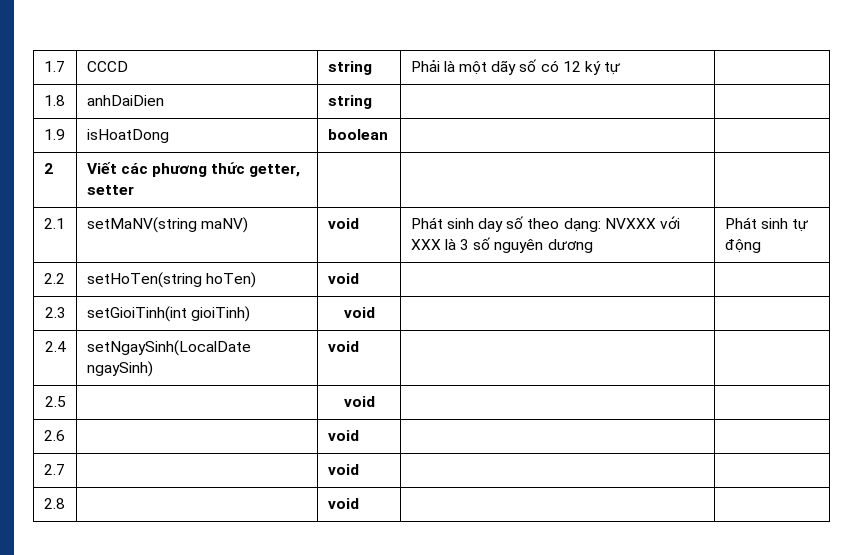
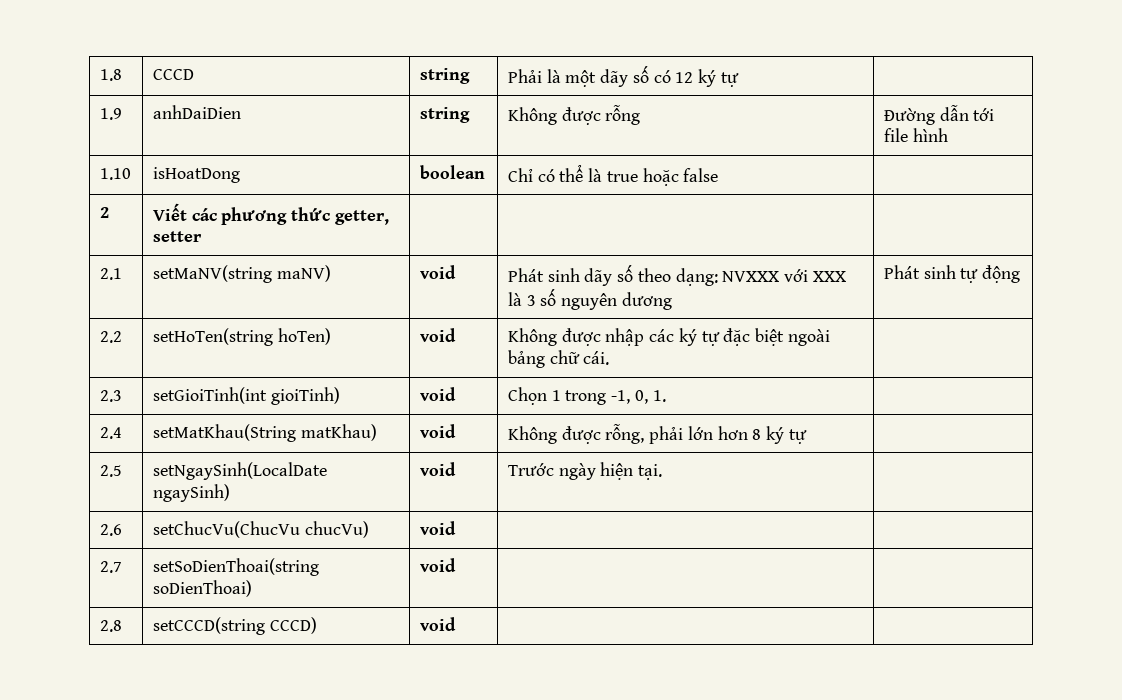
- 1.7 | CCCD | string | Phải là một dãy số có 12 ký tự |
+ 1.8 | CCCD | string | Phải là một dãy số có 12 ký tự |
- 1.8 | anhDaiDien | string | |
- 1.9 | isHoatDong | boolean | |
+ 1.9 | anhDaiDien | string | Không được rỗng | Đường dẫn tới file hình
+ 1.10 | isHoatDong | boolean | Chỉ có thể là true hoặc false |
- 2.1 | setMaNV(string maNV) | void | Phát sinh day số theo dạng: NVXXX với XXX là 3 số nguyên dương | Phát sinh tự động
+ 2.1 | setMaNV(string maNV) | void | Phát sinh dãy số theo dạng: NVXXX với XXX là 3 số nguyên dương | Phát sinh tự động
- 2.2 | setHoTen(string hoTen) | void | |
- 2.3 | setGioiTinh(int gioiTinh) | void | |
- 2.4 | setNgaySinh(LocalDate ngaySinh) | void | |
- 2.5 | | void | |
+ 2.2 | setHoTen(string hoTen) | void | Không được nhập các ký tự đặc biệt ngoài bảng chữ cái. |
+ 2.3 | setGioiTinh(int gioiTinh) | void | Chọn 1 trong -1, 0, 1. |
+ 2.4 | setMatKhau(String matKhau) | void | Không được rỗng, phải lớn hơn 8 ký tự |
+ 2.5 | setNgaySinh(LocalDate ngaySinh) | void | Trước ngày hiện tại. |
- 2.6 | | void | |
+ 2.6 | setChucVu(ChucVu chucVu) | void | |
- 2.7 | | void | |
+ 2.7 | setSoDienThoai(string soDienThoai) | void | |
- 2.8 | | void | |
+ 2.8 | setCCCD(string CCCD) | void | |

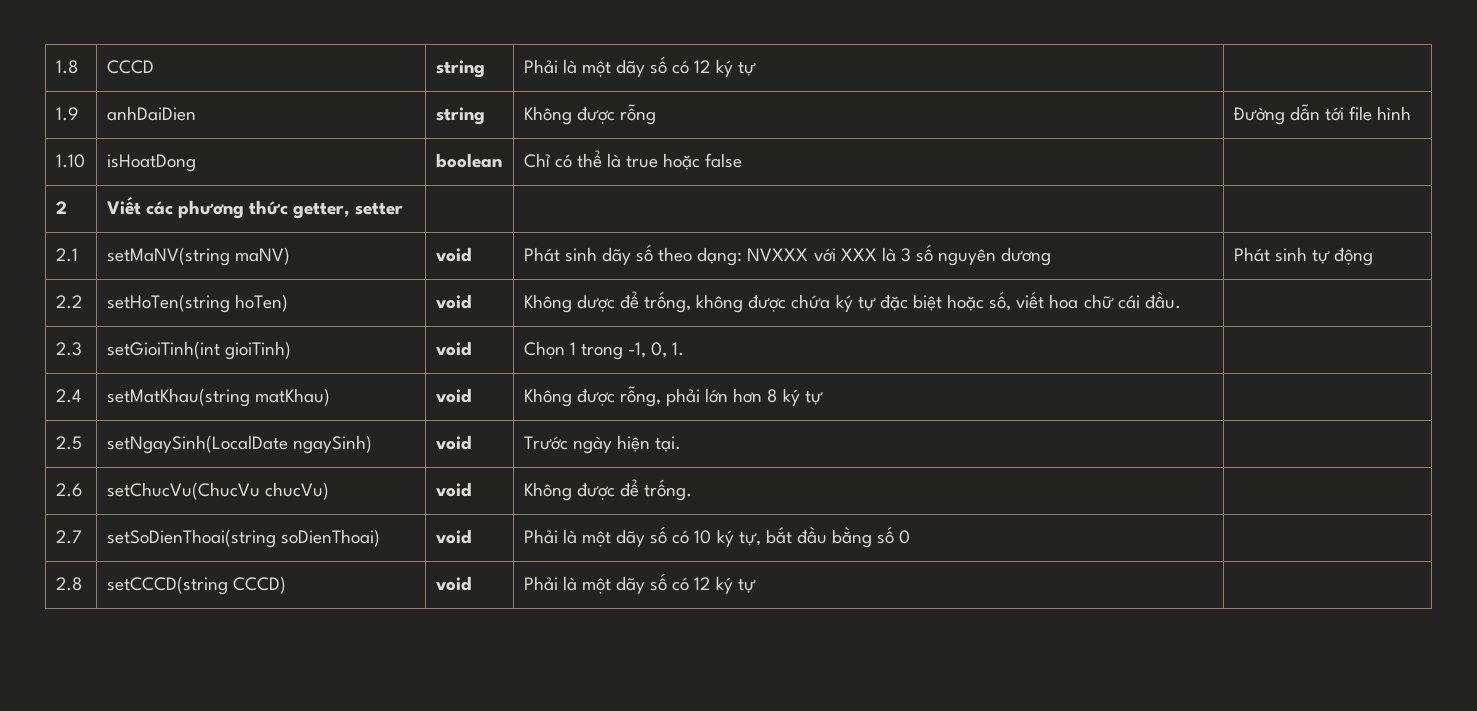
- 2.2 | setHoTen(string hoTen) | void | Không được nhập các ký tự đặc biệt ngoài bảng chữ cái. |
+ 2.2 | setHoTen(string hoTen) | void | Không dược để trống, không được chứa ký tự đặc biệt hoặc số, viết hoa chữ cái đầu. |
- 2.4 | setMatKhau(String matKhau) | void | Không được rỗng, phải lớn hơn 8 ký tự |
+ 2.4 | setMatKhau(string matKhau) | void | Không được rỗng, phải lớn hơn 8 ký tự |
- 2.6 | setChucVu(ChucVu chucVu) | void | |
+ 2.6 | setChucVu(ChucVu chucVu) | void | Không được để trống. |
- 2.7 | setSoDienThoai(string soDienThoai) | void | |
- 2.8 | setCCCD(string CCCD) | void | |
+ 2.7 | setSoDienThoai(string soDienThoai) | void | Phải là một dãy số có 10 ký tự, bắt đầu bằng số 0 |
+ 2.8 | setCCCD(string CCCD) | void | Phải là một dãy số có 12 ký tự |

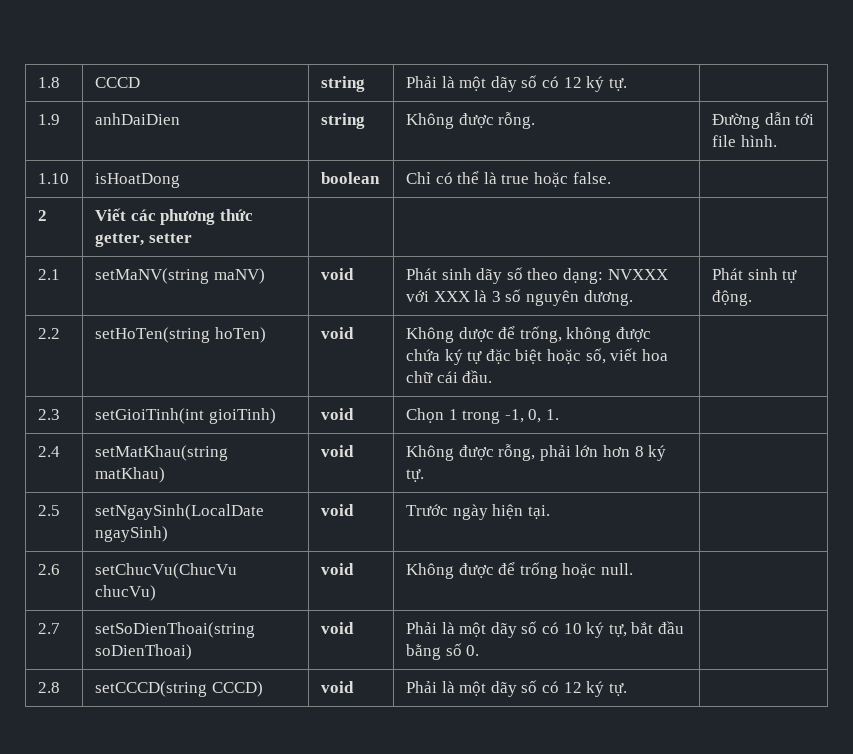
- 1.8 | CCCD | string | Phải là một dãy số có 12 ký tự |
+ 1.8 | CCCD | string | Phải là một dãy số có 12 ký tự. |
- 1.9 | anhDaiDien | string | Không được rỗng | Đường dẫn tới file hình
+ 1.9 | anhDaiDien | string | Không được rỗng. | Đường dẫn tới file hình.
- 1.10 | isHoatDong | boolean | Chỉ có thể là true hoặc false |
+ 1.10 | isHoatDong | boolean | Chỉ có thể là true hoặc false. |
- 2.1 | setMaNV(string maNV) | void | Phát sinh dãy số theo dạng: NVXXX với XXX là 3 số nguyên dương | Phát sinh tự động
+ 2.1 | setMaNV(string maNV) | void | Phát sinh dãy số theo dạng: NVXXX với XXX là 3 số nguyên dương. | Phát sinh tự động.
- 2.4 | setMatKhau(string matKhau) | void | Không được rỗng, phải lớn hơn 8 ký tự |
+ 2.4 | setMatKhau(string matKhau) | void | Không được rỗng, phải lớn hơn 8 ký tự. |
- 2.6 | setChucVu(ChucVu chucVu) | void | Không được để trống. |
+ 2.6 | setChucVu(ChucVu chucVu) | void | Không được để trống hoặc null. |
- 2.7 | setSoDienThoai(string soDienThoai) | void | Phải là một dãy số có 10 ký tự, bắt đầu bằng số 0 |
+ 2.7 | setSoDienThoai(string soDienThoai) | void | Phải là một dãy số có 10 ký tự, bắt đầu bằng số 0. |
- 2.8 | setCCCD(string CCCD) | void | Phải là một dãy số có 12 ký tự |
+ 2.8 | setCCCD(string CCCD) | void | Phải là một dãy số có 12 ký tự. |

